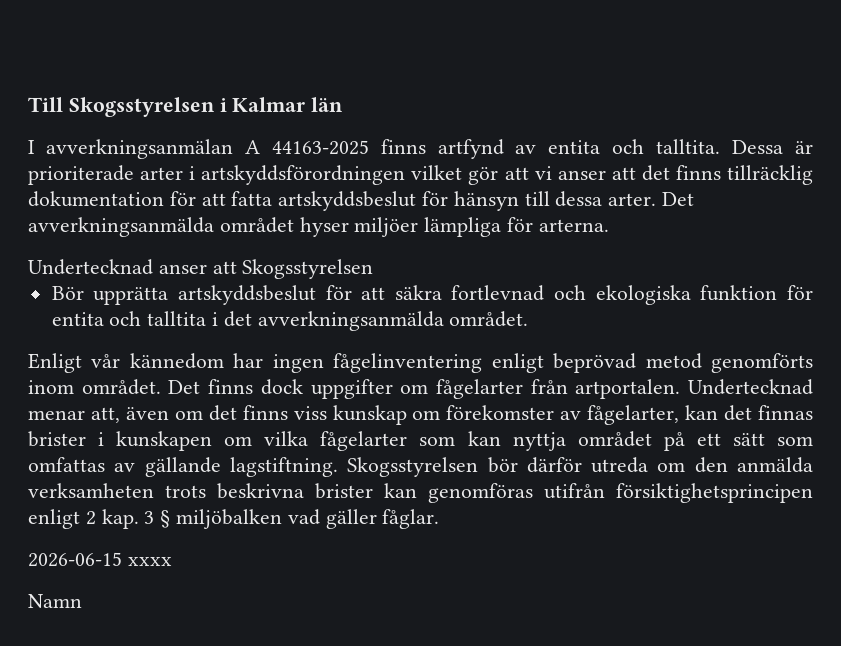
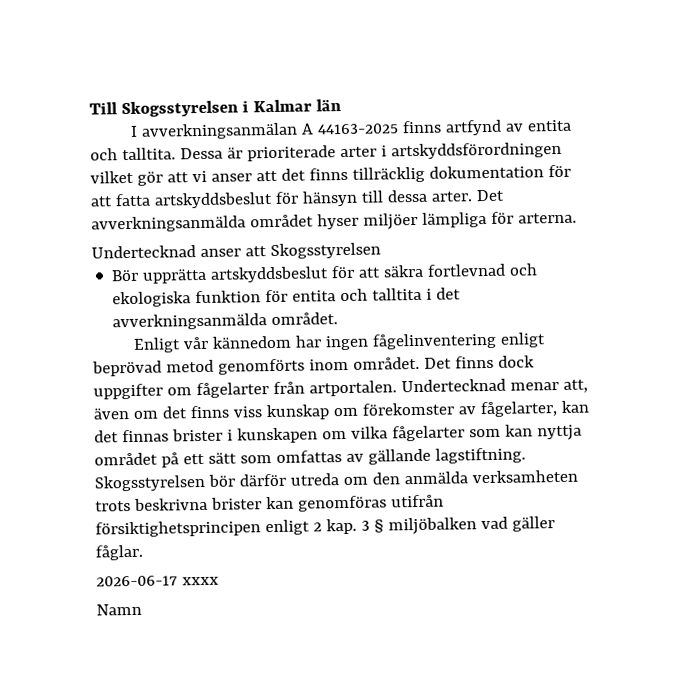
- 2026-06-15 xxxx
+ 2026-06-17 xxxx

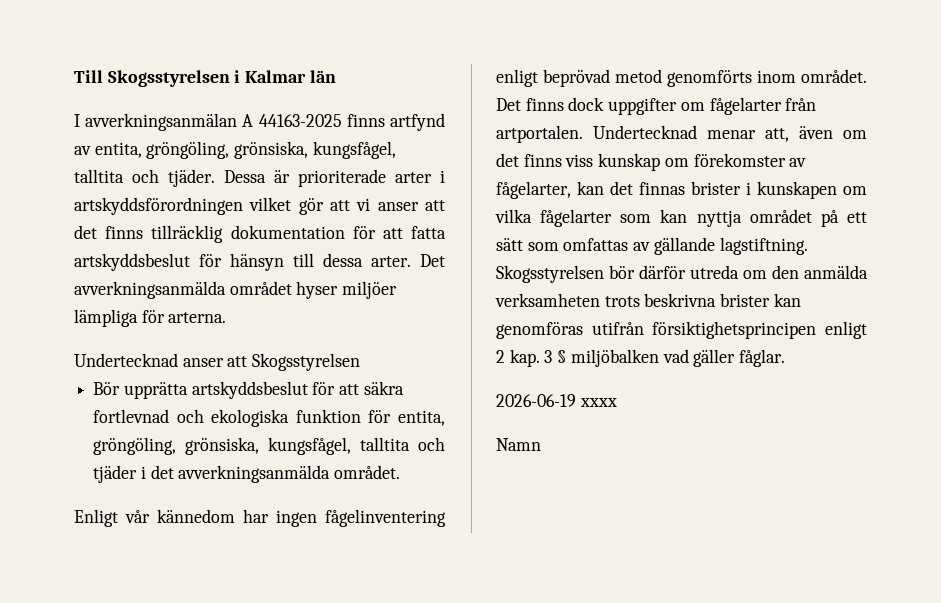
- I avverkningsanmälan A 44163-2025 finns artfynd av entita och talltita.
+ I avverkningsanmälan A 44163-2025 finns artfynd av entita, gröngöling, grönsiska, kungsfågel, talltita och tjäder.
- Bör upprätta artskyddsbeslut för att säkra fortlevnad och ekologiska funktion för entita och talltita i det avverkningsanmälda området.
+ Bör upprätta artskyddsbeslut för att säkra fortlevnad och ekologiska funktion för entita, gröngöling, grönsiska, kungsfågel, talltita och tjäder i det avverkningsanmälda området.
- 2026-06-17 xxxx
+ 2026-06-19 xxxx

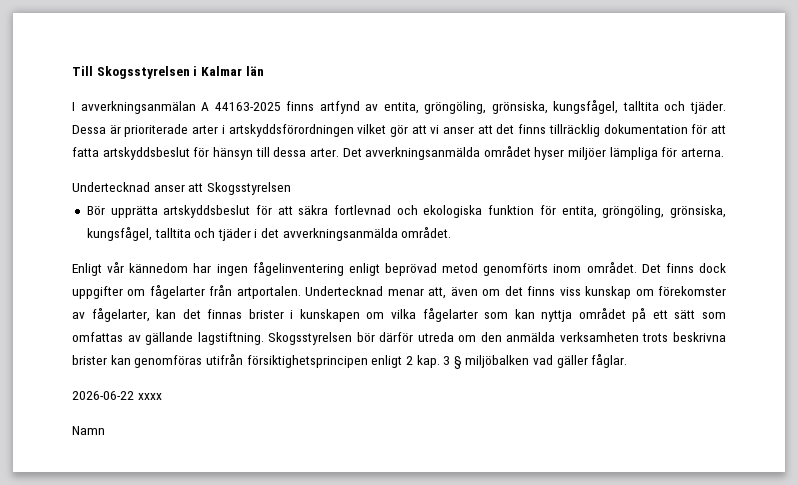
- 2026-06-19 xxxx
+ 2026-06-22 xxxx

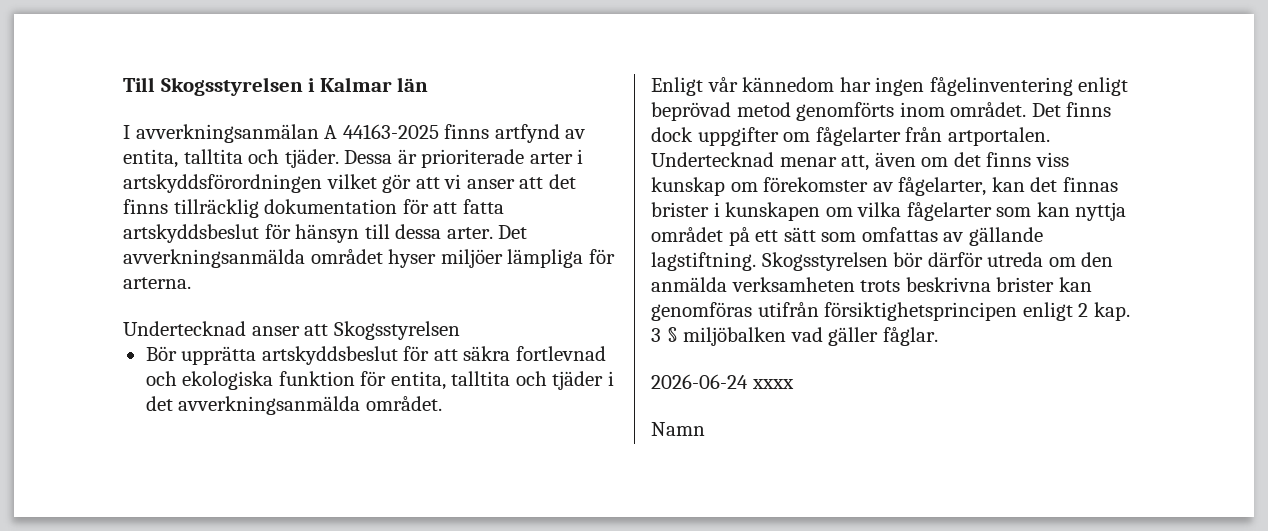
- I avverkningsanmälan A 44163-2025 finns artfynd av entita, gröngöling, grönsiska, kungsfågel, talltita och tjäder.
+ I avverkningsanmälan A 44163-2025 finns artfynd av entita, talltita och tjäder.
- Bör upprätta artskyddsbeslut för att säkra fortlevnad och ekologiska funktion för entita, gröngöling, grönsiska, kungsfågel, talltita och tjäder i det avverkningsanmälda området.
+ Bör upprätta artskyddsbeslut för att säkra fortlevnad och ekologiska funktion för entita, talltita och tjäder i det avverkningsanmälda området.
- 2026-06-22 xxxx
+ 2026-06-24 xxxx

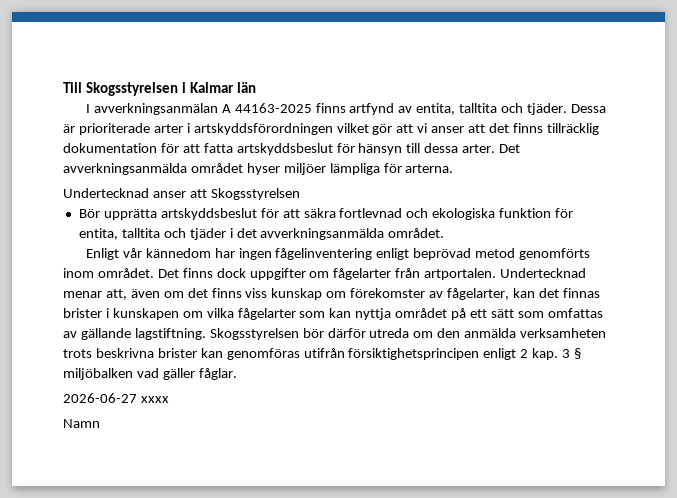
- 2026-06-24 xxxx
+ 2026-06-27 xxxx

